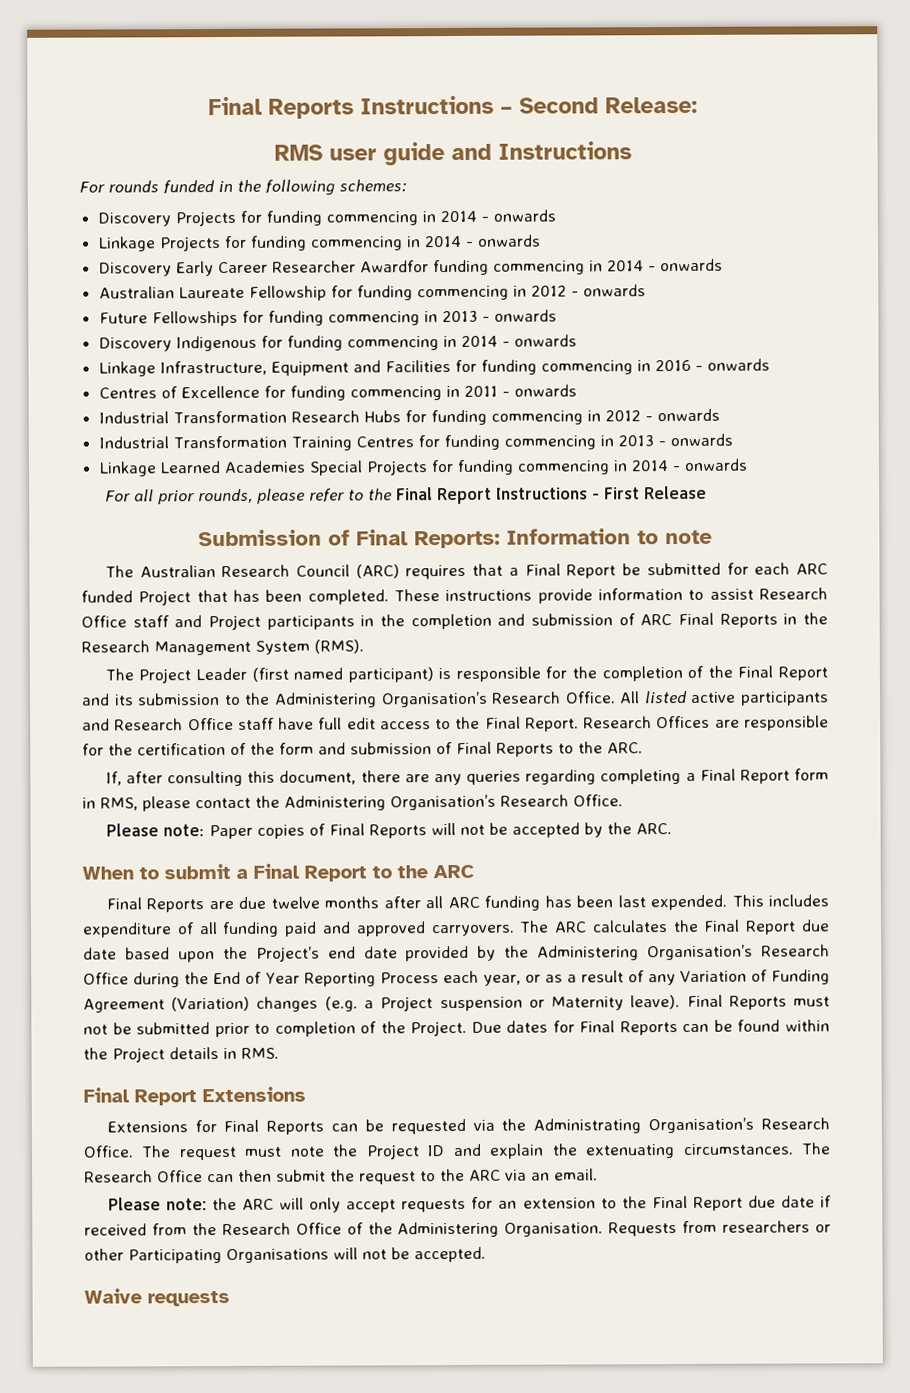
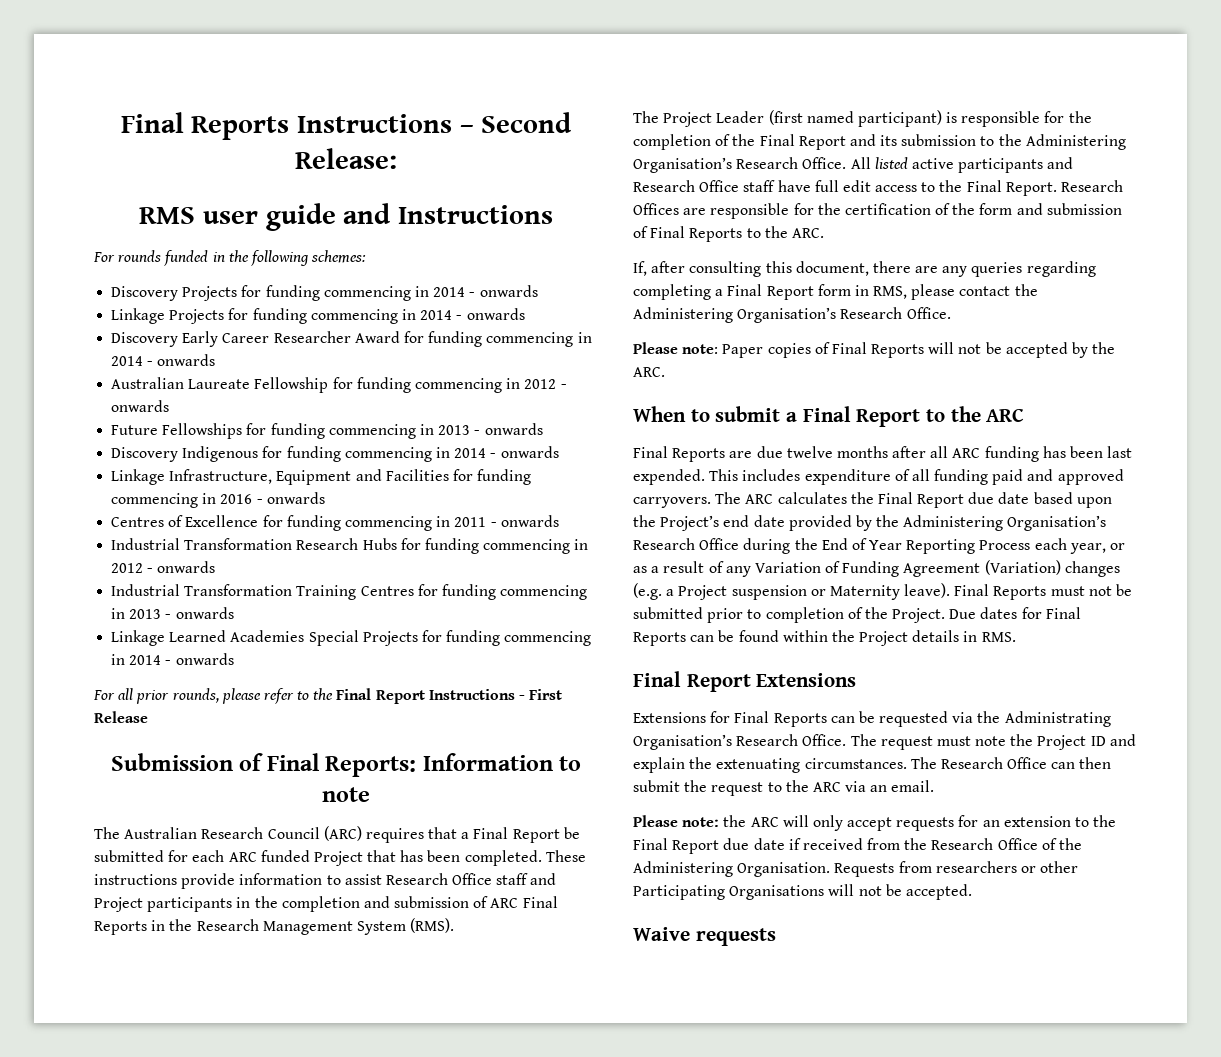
- Discovery Early Career Researcher Awardfor funding commencing in 2014 - onwards
+ Discovery Early Career Researcher Award for funding commencing in 2014 - onwards

